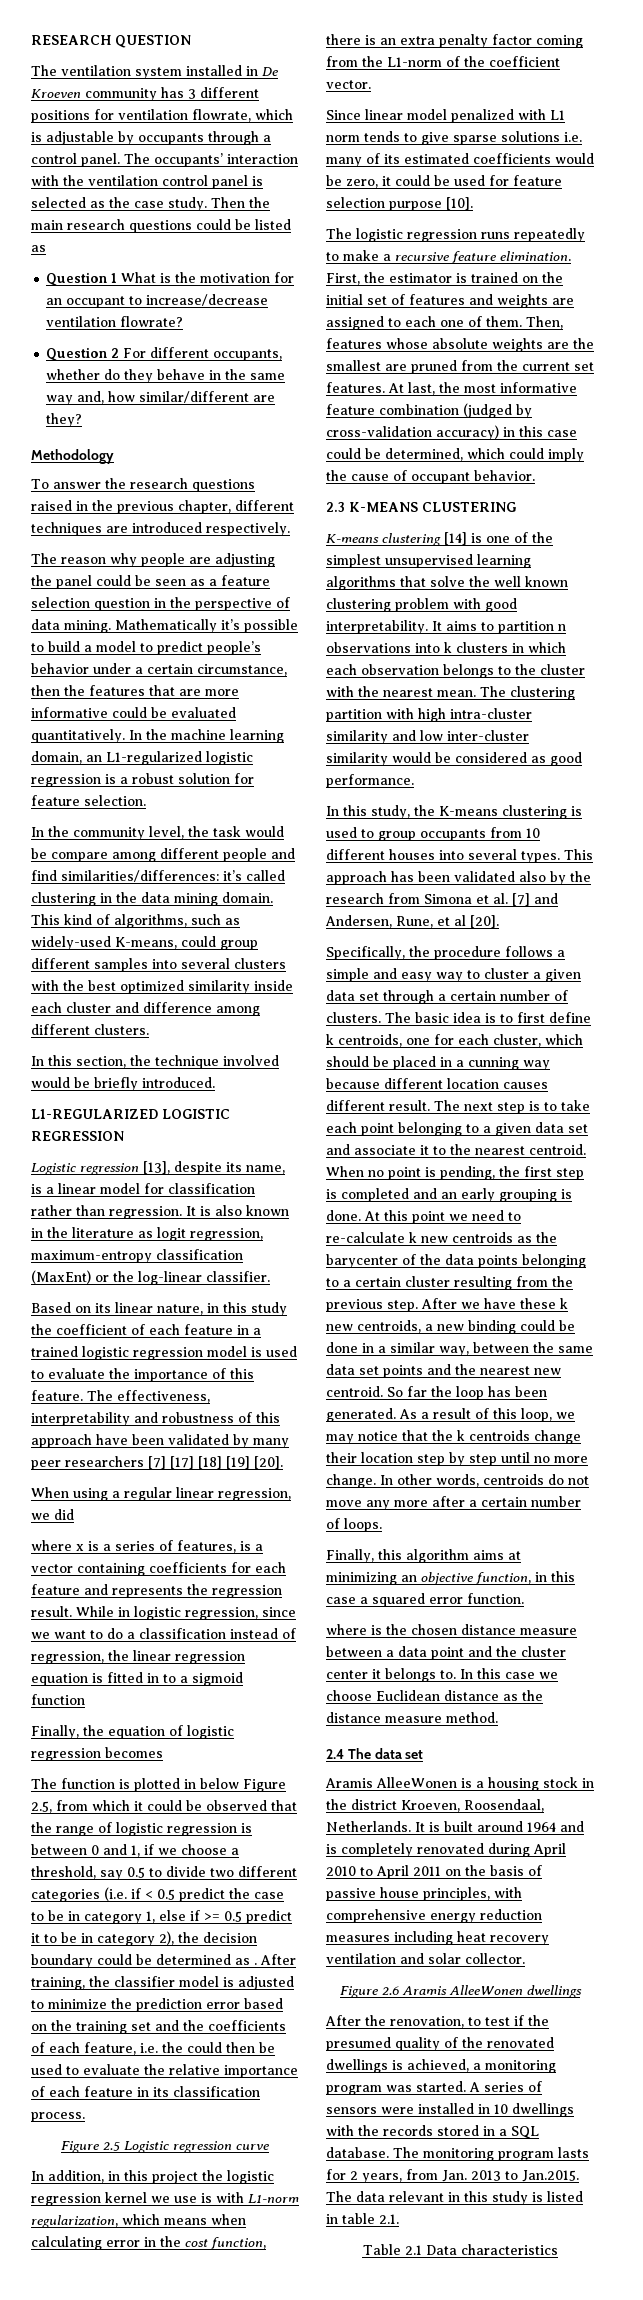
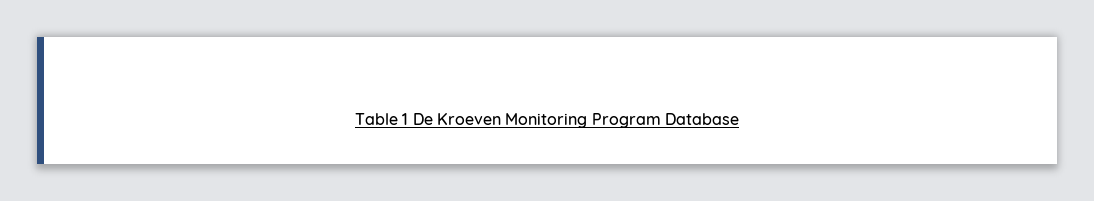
- RESEARCH QUESTION
- The ventilation system installed in De Kroeven community has 3 different positions for ventilation flowrate, which is adjustable by occupants through a control panel. The occupants’ interaction with the ventilation control panel is selected as the case study. Then the main research questions could be listed as
- Question 1 What is the motivation for an occupant to increase/decrease ventilation flowrate?
- Question 2 For different occupants, whether do they behave in the same way and, how similar/different are they?
- Methodology
- To answer the research questions raised in the previous chapter, different techniques are introduced respectively.
- The reason why people are adjusting the panel could be seen as a feature selection question in the perspective of data mining. Mathematically it’s possible to build a model to predict people’s behavior under a certain circumstance, then the features that are more informative could be evaluated quantitatively. In the machine learning domain, an L1-regularized logistic regression is a robust solution for feature selection.
- In the community level, the task would be compare among different people and find similarities/differences: it’s called clustering in the data mining domain. This kind of algorithms, such as widely-used K-means, could group different samples into several clusters with the best optimized similarity inside each cluster and difference among different clusters.
- In this section, the technique involved would be briefly introduced.
- L1-REGULARIZED LOGISTIC REGRESSION
- Logistic regression [13], despite its name, is a linear model for classification rather than regression. It is also known in the literature as logit regression, maximum-entropy classification (MaxEnt) or the log-linear classifier.
- Based on its linear nature, in this study the coefficient of each feature in a trained logistic regression model is used to evaluate the importance of this feature. The effectiveness, interpretability and robustness of this approach have been validated by many peer researchers [7] [17] [18] [19] [20].
- When using a regular linear regression, we did
- where x is a series of features, is a vector containing coefficients for each feature and represents the regression result. While in logistic regression, since we want to do a classification instead of regression, the linear regression equation is fitted in to a sigmoid function
- Finally, the equation of logistic regression becomes
- The function is plotted in below Figure 2.5, from which it could be observed that the range of logistic regression is between 0 and 1, if we choose a threshold, say 0.5 to divide two different categories (i.e. if < 0.5 predict the case to be in category 1, else if >= 0.5 predict it to be in category 2), the decision boundary could be determined as . After training, the classifier model is adjusted to minimize the prediction error based on the training set and the coefficients of each feature, i.e. the could then be used to evaluate the relative importance of each feature in its classification process.
- Figure 2.5 Logistic regression curve
- In addition, in this project the logistic regression kernel we use is with L1-norm regularization, which means when calculating error in the cost function, there is an extra penalty factor coming from the L1-norm of the coefficient vector.
- Since linear model penalized with L1 norm tends to give sparse solutions i.e. many of its estimated coefficients would be zero, it could be used for feature selection purpose [10].
- The logistic regression runs repeatedly to make a recursive feature elimination. First, the estimator is trained on the initial set of features and weights are assigned to each one of them. Then, features whose absolute weights are the smallest are pruned from the current set features. At last, the most informative feature combination (judged by cross-validation accuracy) in this case could be determined, which could imply the cause of occupant behavior.
- 2.3 K-MEANS CLUSTERING
- K-means clustering [14] is one of the simplest unsupervised learning algorithms that solve the well known clustering problem with good interpretability. It aims to partition n observations into k clusters in which each observation belongs to the cluster with the nearest mean. The clustering partition with high intra-cluster similarity and low inter-cluster similarity would be considered as good performance.
- In this study, the K-means clustering is used to group occupants from 10 different houses into several types. This approach has been validated also by the research from Simona et al. [7] and Andersen, Rune, et al [20].
- Specifically, the procedure follows a simple and easy way to cluster a given data set through a certain number of clusters. The basic idea is to first define k centroids, one for each cluster, which should be placed in a cunning way because different location causes different result. The next step is to take each point belonging to a given data set and associate it to the nearest centroid. When no point is pending, the first step is completed and an early grouping is done. At this point we need to re-calculate k new centroids as the barycenter of the data points belonging to a certain cluster resulting from the previous step. After we have these k new centroids, a new binding could be done in a similar way, between the same data set points and the nearest new centroid. So far the loop has been generated. As a result of this loop, we may notice that the k centroids change their location step by step until no more change. In other words, centroids do not move any more after a certain number of loops.
- Finally, this algorithm aims at minimizing an objective function, in this case a squared error function.
- where is the chosen distance measure between a data point and the cluster center it belongs to. In this case we choose Euclidean distance as the distance measure method.
- 2.4 The data set
- Aramis AlleeWonen is a housing stock in the district Kroeven, Roosendaal, Netherlands. It is built around 1964 and is completely renovated during April 2010 to April 2011 on the basis of passive house principles, with comprehensive energy reduction measures including heat recovery ventilation and solar collector.
- Figure 2.6 Aramis AlleeWonen dwellings
- After the renovation, to test if the presumed quality of the renovated dwellings is achieved, a monitoring program was started. A series of sensors were installed in 10 dwellings with the records stored in a SQL database. The monitoring program lasts for 2 years, from Jan. 2013 to Jan.2015. The data relevant in this study is listed in table 2.1.
- Table 2.1 Data characteristics
+ Table 1 De Kroeven Monitoring Program Database

